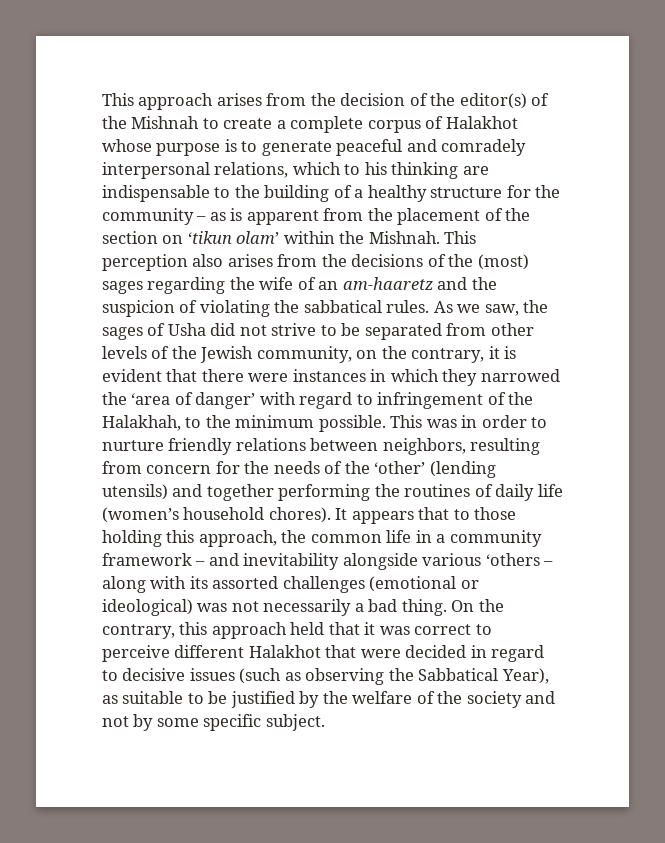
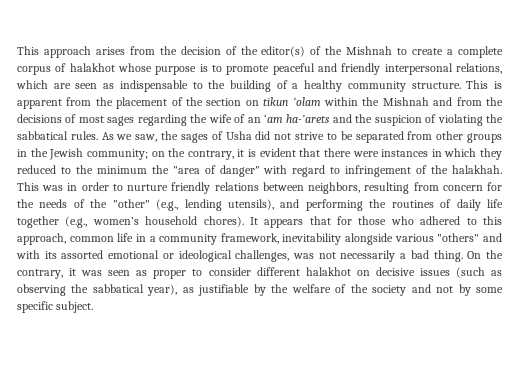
- This approach arises from the decision of the editor(s) of the Mishnah to create a complete corpus of Halakhot whose purpose is to generate peaceful and comradely interpersonal relations, which to his thinking are indispensable to the building of a healthy structure for the community – as is apparent from the placement of the section on ‘tikun olam’ within the Mishnah. This perception also arises from the decisions of the (most) sages regarding the wife of an am-haaretz and the suspicion of violating the sabbatical rules.
+ This approach arises from the decision of the editor(s) of the Mishnah to create a complete corpus of halakhot whose purpose is to promote peaceful and friendly interpersonal relations, which are seen as indispensable to the building of a healthy community structure. This is apparent from the placement of the section on tikun ‘olam within the Mishnah and from the decisions of most sages regarding the wife of an ‘am ha-’arets and the suspicion of violating the sabbatical rules.
- As we saw, the sages of Usha did not strive to be separated from other levels of the Jewish community, on the contrary, it is evident that there were instances in which they narrowed the ‘area of danger’ with regard to infringement of the Halakhah, to the minimum possible.
+ As we saw, the sages of Usha did not strive to be separated from other groups in the Jewish community; on the contrary, it is evident that there were instances in which they reduced to the minimum the "area of danger" with regard to infringement of the halakhah.
- This was in order to nurture friendly relations between neighbors, resulting from concern for the needs of the ‘other’ (lending utensils) and together performing the routines of daily life (women’s household chores).
+ This was in order to nurture friendly relations between neighbors, resulting from concern for the needs of the "other" (e.g., lending utensils), and performing the routines of daily life together (e.g., women’s household chores).
- It appears that to those holding this approach, the common life in a community framework – and inevitability alongside various ‘others – along with its assorted challenges (emotional or ideological) was not necessarily a bad thing.
+ It appears that for those who adhered to this approach, common life in a community framework, inevitability alongside various "others" and with its assorted emotional or ideological challenges, was not necessarily a bad thing.
- On the contrary, this approach held that it was correct to perceive different Halakhot that were decided in regard to decisive issues (such as observing the Sabbatical Year), as suitable to be justified by the welfare of the society and not by some specific subject.
+ On the contrary, it was seen as proper to consider different halakhot on decisive issues (such as observing the sabbatical year), as justifiable by the welfare of the society and not by some specific subject.

